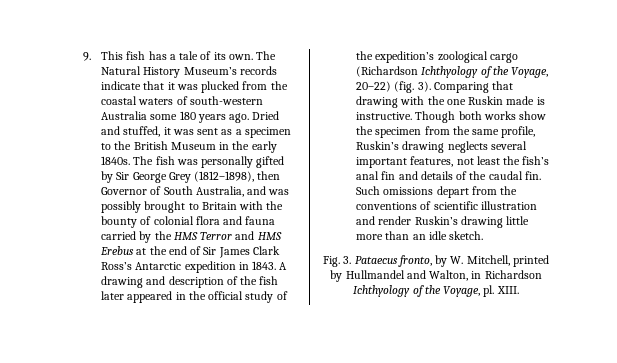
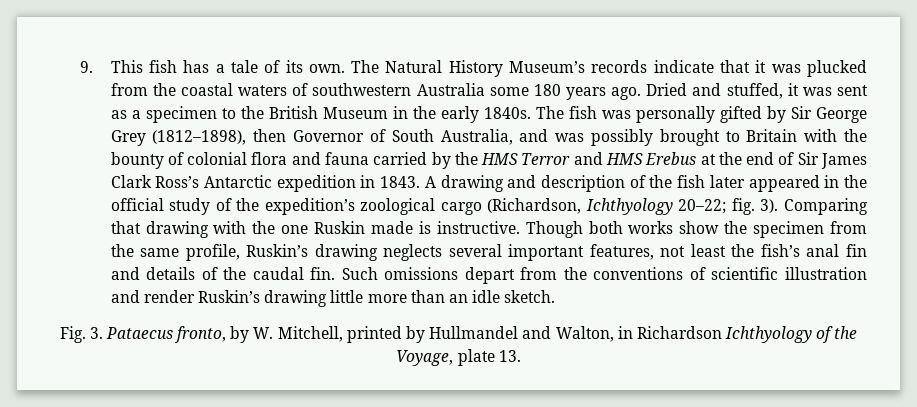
- The Natural History Museum’s records indicate that it was plucked from the coastal waters of south-western Australia some 180 years ago.
+ The Natural History Museum’s records indicate that it was plucked from the coastal waters of southwestern Australia some 180 years ago.
- A drawing and description of the fish later appeared in the official study of the expedition’s zoological cargo (Richardson Ichthyology of the Voyage, 20–22) (fig. 3).
+ A drawing and description of the fish later appeared in the official study of the expedition’s zoological cargo (Richardson, Ichthyology 20–22; fig. 3).
- Fig. 3. Pataecus fronto, by W. Mitchell, printed by Hullmandel and Walton, in Richardson Ichthyology of the Voyage, pl. XIII.
+ Fig. 3. Pataecus fronto, by W. Mitchell, printed by Hullmandel and Walton, in Richardson Ichthyology of the Voyage, plate 13.

